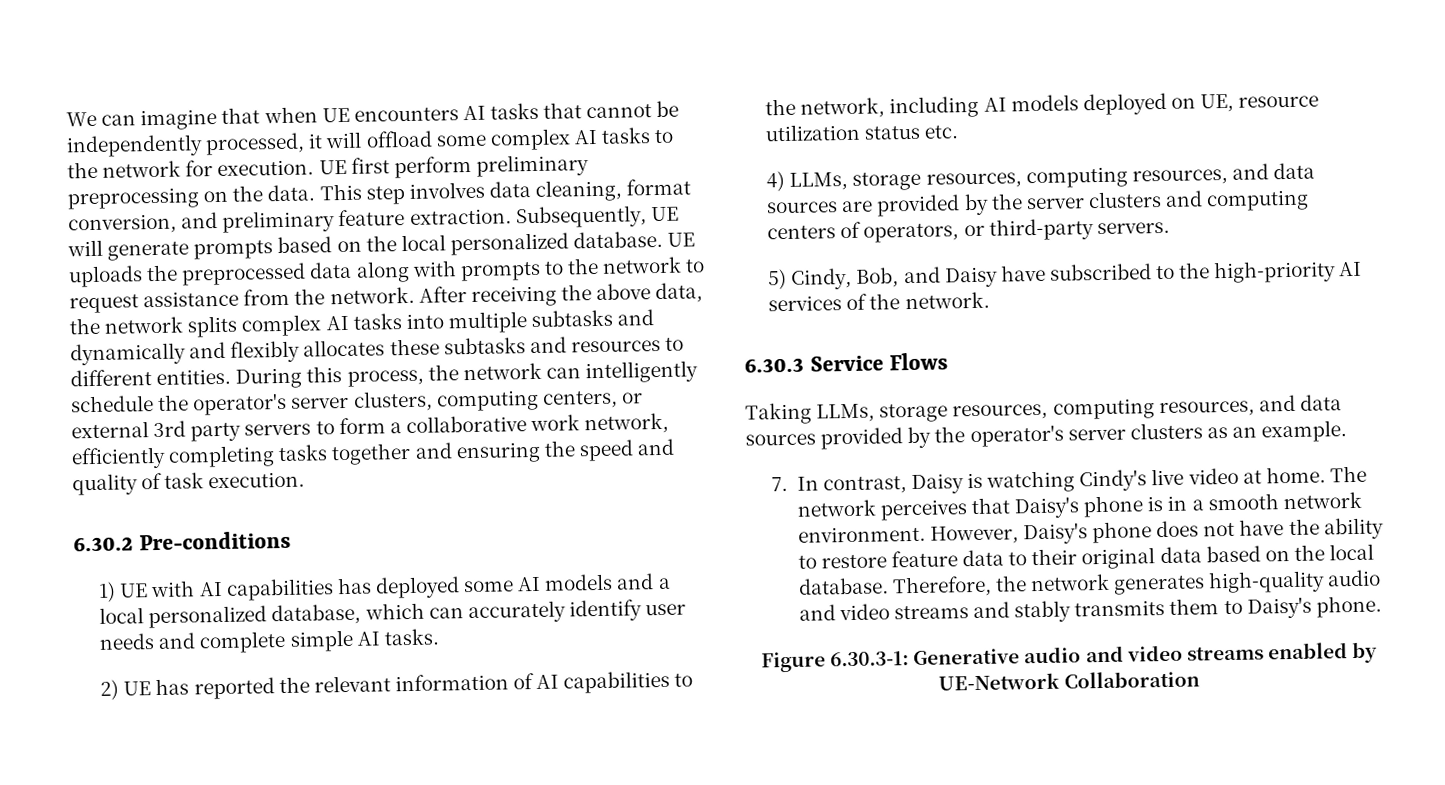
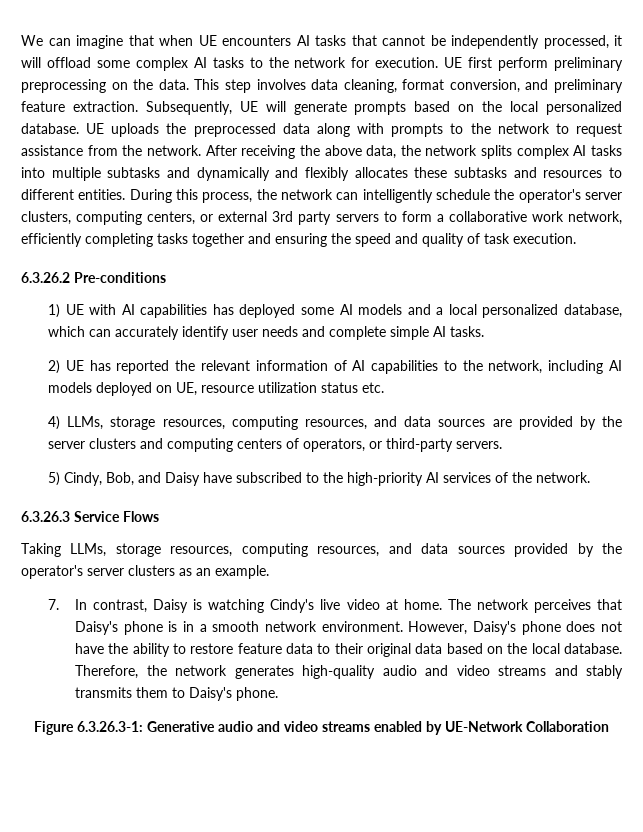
- 6.30.2 Pre-conditions
+ 6.3.26.2 Pre-conditions
- 6.30.3 Service Flows
+ 6.3.26.3 Service Flows
- Figure 6.30.3-1: Generative audio and video streams enabled by UE-Network Collaboration
+ Figure 6.3.26.3-1: Generative audio and video streams enabled by UE-Network Collaboration

